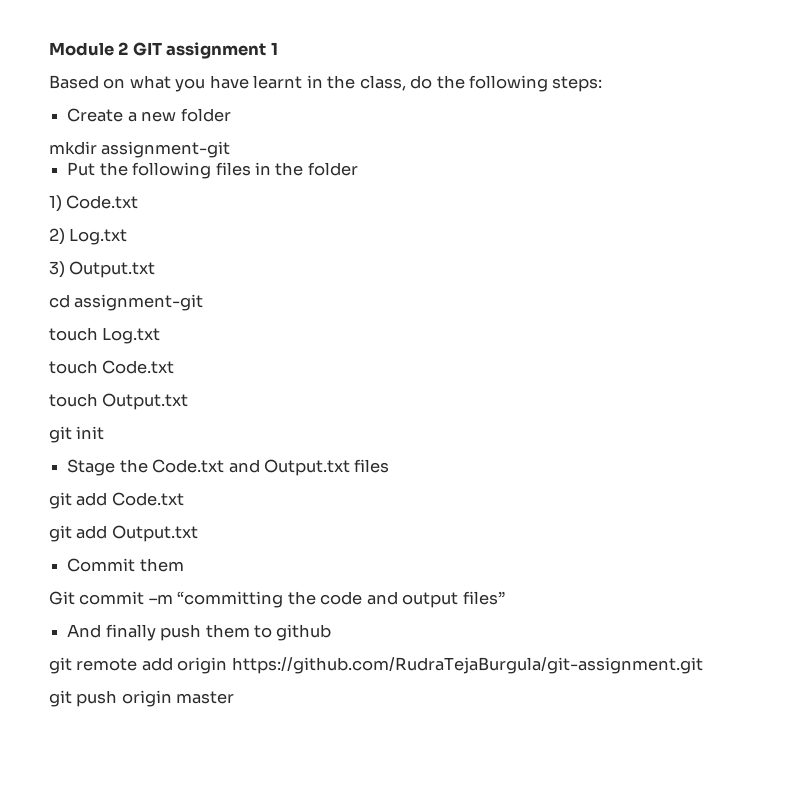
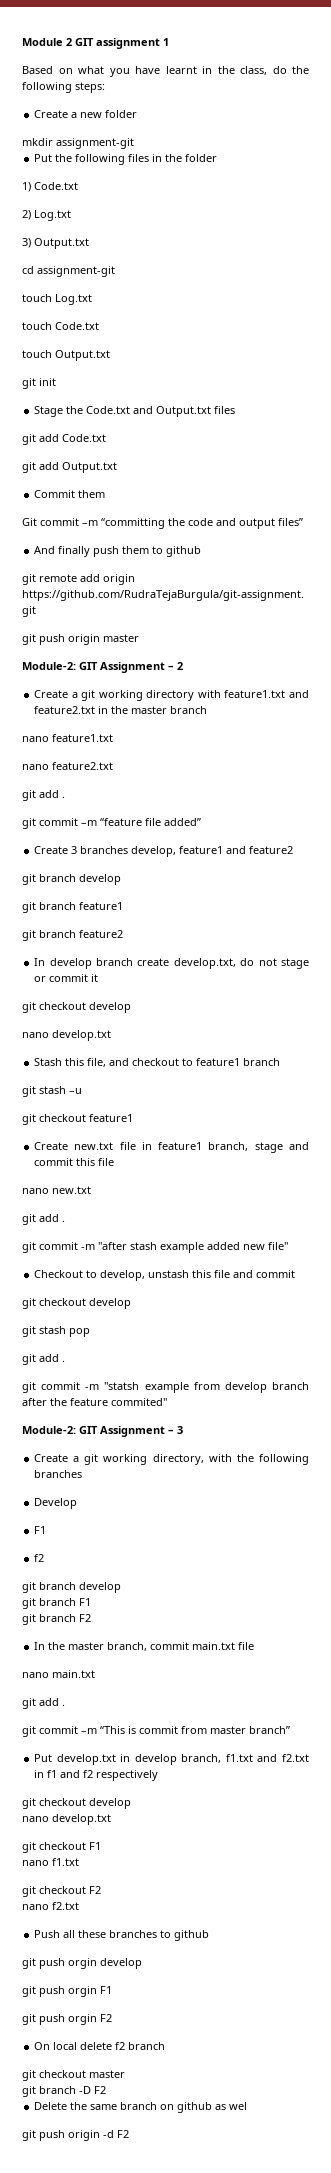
+ Module-2: GIT Assignment – 2
+ Create a git working directory with feature1.txt and feature2.txt in the master branch
+ nano feature1.txt
+ nano feature2.txt
+ git add .
+ git commit –m “feature file added”
+ Create 3 branches develop, feature1 and feature2
+ git branch develop
+ git branch feature1
+ git branch feature2
+ In develop branch create develop.txt, do not stage or commit it
+ git checkout develop
+ nano develop.txt
+ Stash this file, and checkout to feature1 branch
+ git stash –u
+ git checkout feature1
+ Create new.txt file in feature1 branch, stage and commit this file
+ nano new.txt
+ git add .
+ git commit -m "after stash example added new file"
+ Checkout to develop, unstash this file and commit
+ git checkout develop
+ git stash pop
+ git add .
+ git commit -m "statsh example from develop branch after the feature commited"
+ Module-2: GIT Assignment – 3
+ Create a git working directory, with the following branches
+ Develop
+ F1
+ f2
+ git branch develop
+ git branch F1
+ git branch F2
+ In the master branch, commit main.txt file
+ nano main.txt
+ git add .
+ git commit –m “This is commit from master branch”
+ Put develop.txt in develop branch, f1.txt and f2.txt in f1 and f2 respectively
+ git checkout develop
+ nano develop.txt
+ git checkout F1
+ nano f1.txt
+ git checkout F2
+ nano f2.txt
+ Push all these branches to github
+ git push orgin develop
+ git push orgin F1
+ git push orgin F2
+ On local delete f2 branch
+ git checkout master
+ git branch -D F2
+ Delete the same branch on github as wel
+ git push origin -d F2

